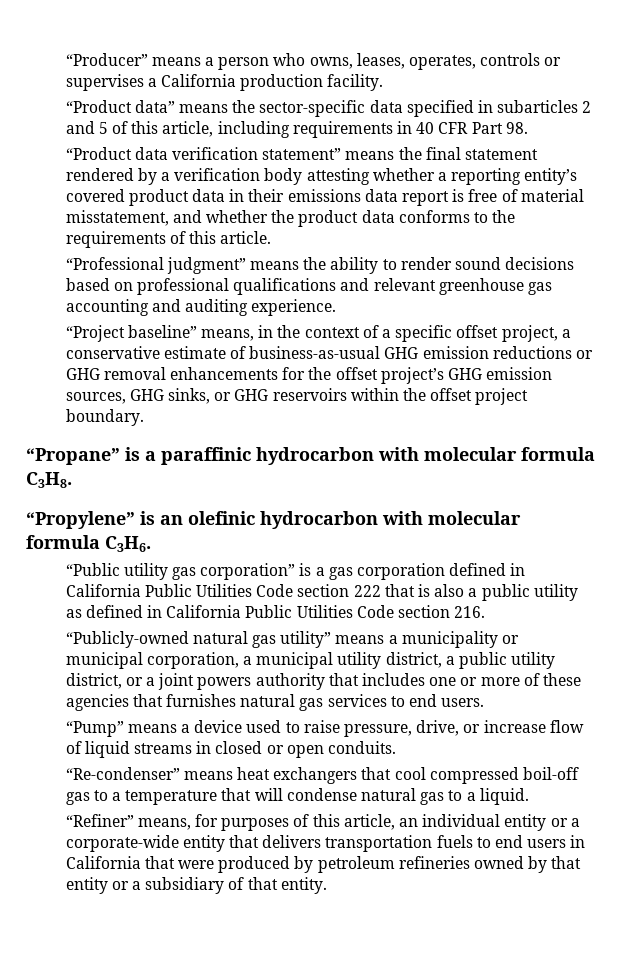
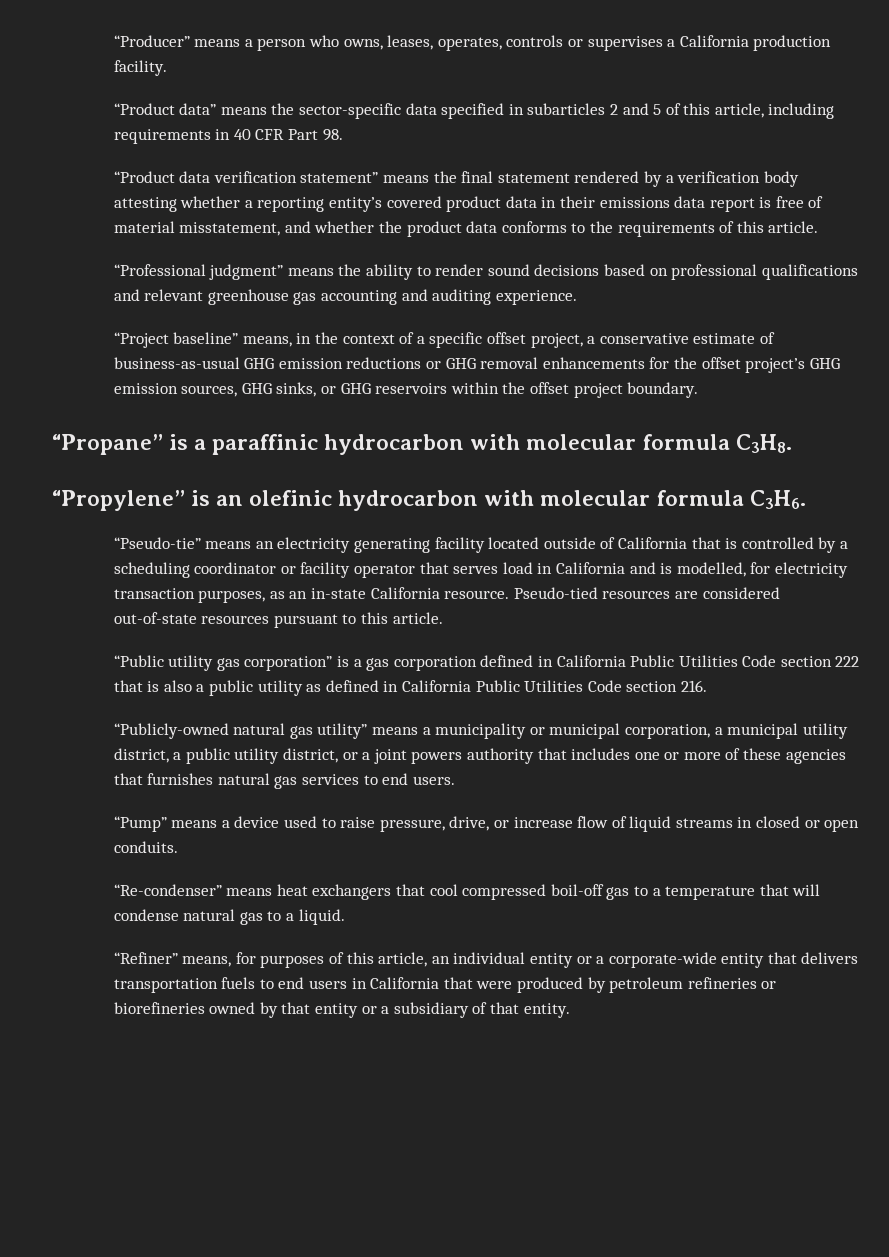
+ “Pseudo-tie” means an electricity generating facility located outside of California that is controlled by a scheduling coordinator or facility operator that serves load in California and is modelled, for electricity transaction purposes, as an in-state California resource. Pseudo-tied resources are considered out-of-state resources pursuant to this article.
- “Refiner” means, for purposes of this article, an individual entity or a corporate-wide entity that delivers transportation fuels to end users in California that were produced by petroleum refineries owned by that entity or a subsidiary of that entity.
+ “Refiner” means, for purposes of this article, an individual entity or a corporate-wide entity that delivers transportation fuels to end users in California that were produced by petroleum refineries or biorefineries owned by that entity or a subsidiary of that entity.

